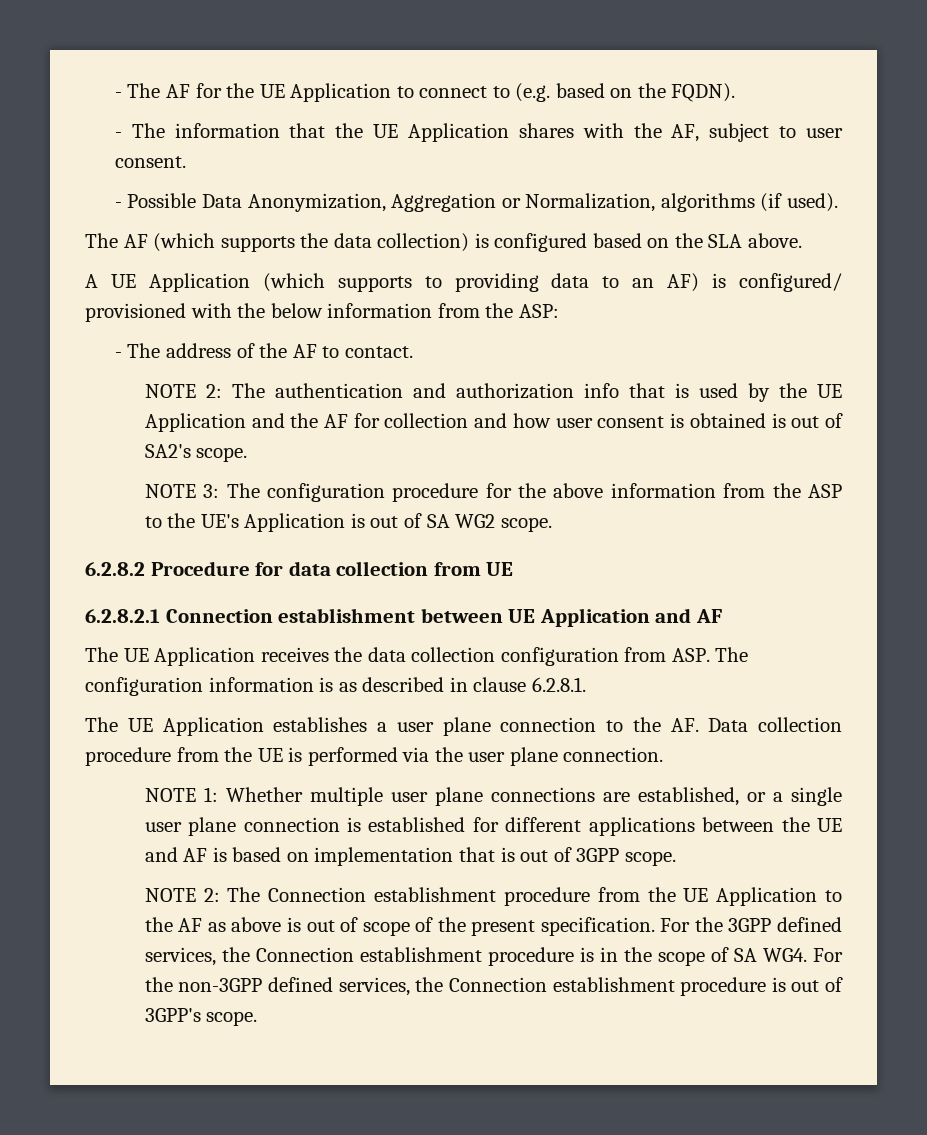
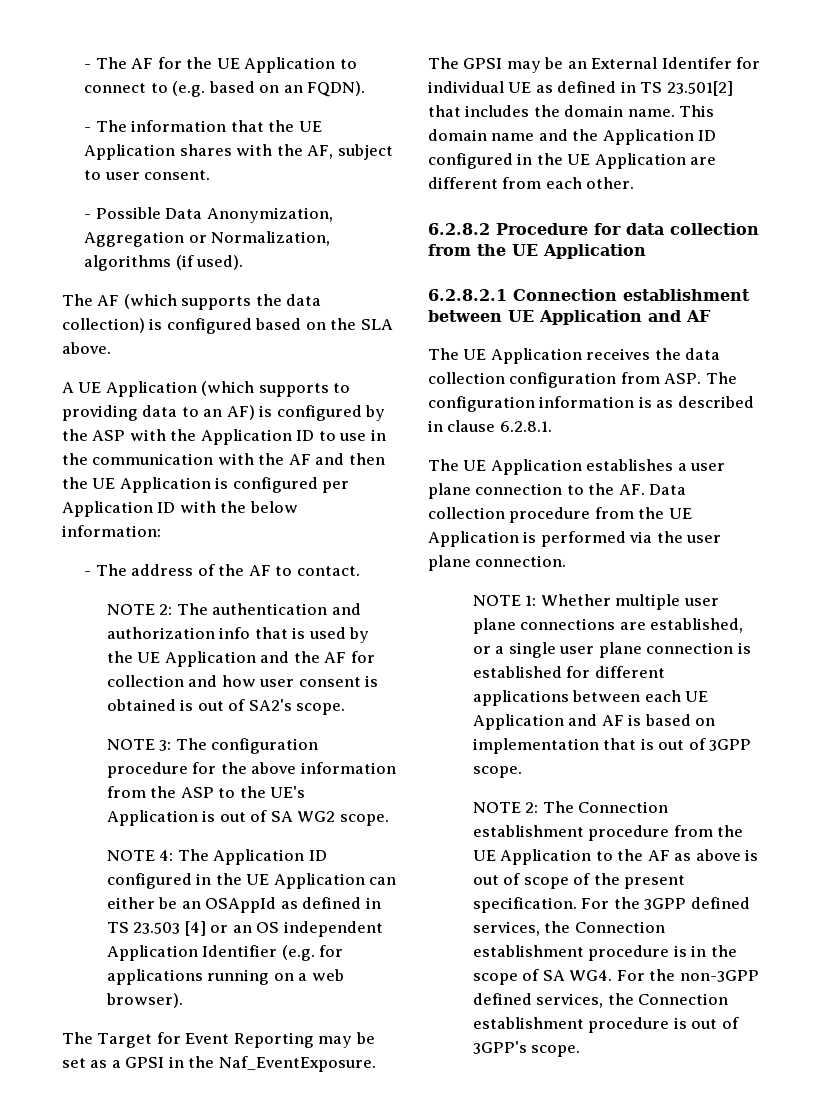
- - The AF for the UE Application to connect to (e.g. based on the FQDN).
+ - The AF for the UE Application to connect to (e.g. based on an FQDN).
- A UE Application (which supports to providing data to an AF) is configured/ provisioned with the below information from the ASP:
+ A UE Application (which supports to providing data to an AF) is configured by the ASP with the Application ID to use in the communication with the AF and then the UE Application is configured per Application ID with the below information:
+ NOTE 4: The Application ID configured in the UE Application can either be an OSAppId as defined in TS 23.503 [4] or an OS independent Application Identifier (e.g. for applications running on a web browser).
+ The Target for Event Reporting may be set as a GPSI in the Naf_EventExposure. The GPSI may be an External Identifer for individual UE as defined in TS 23.501[2] that includes the domain name. This domain name and the Application ID configured in the UE Application are different from each other.
- 6.2.8.2 Procedure for data collection from UE
+ 6.2.8.2 Procedure for data collection from the UE Application
- The UE Application establishes a user plane connection to the AF. Data collection procedure from the UE is performed via the user plane connection.
+ The UE Application establishes a user plane connection to the AF. Data collection procedure from the UE Application is performed via the user plane connection.
- NOTE 1: Whether multiple user plane connections are established, or a single user plane connection is established for different applications between the UE and AF is based on implementation that is out of 3GPP scope.
+ NOTE 1: Whether multiple user plane connections are established, or a single user plane connection is established for different applications between each UE Application and AF is based on implementation that is out of 3GPP scope.

